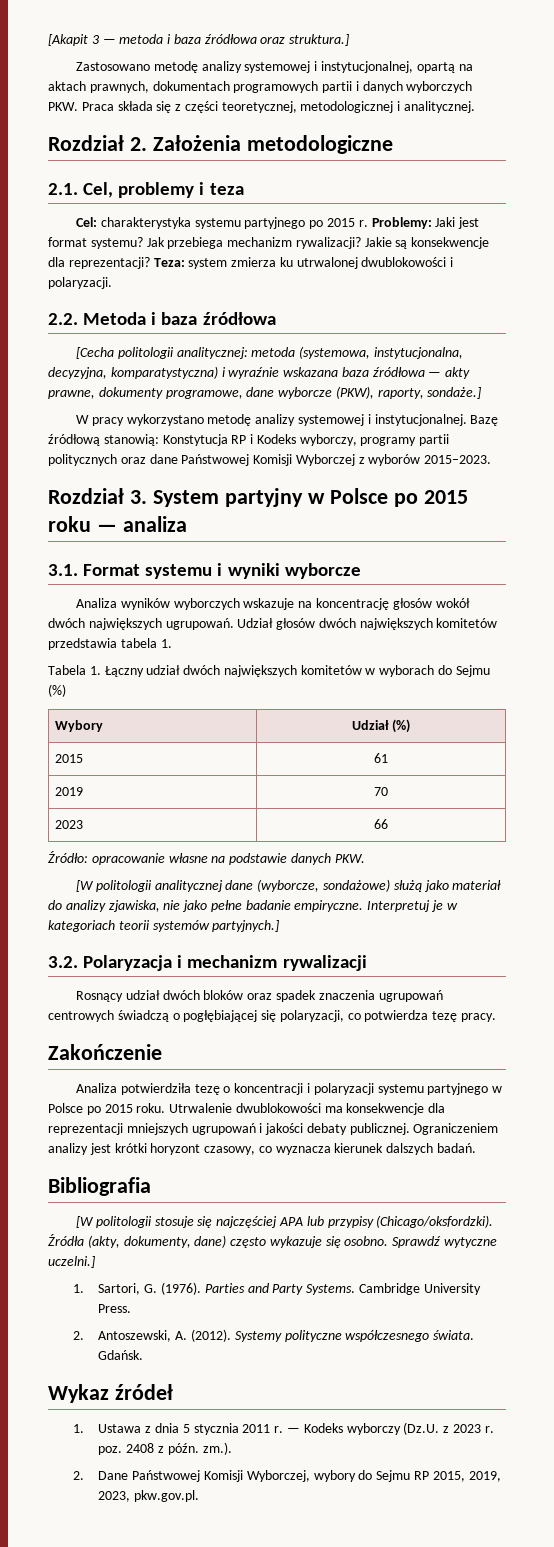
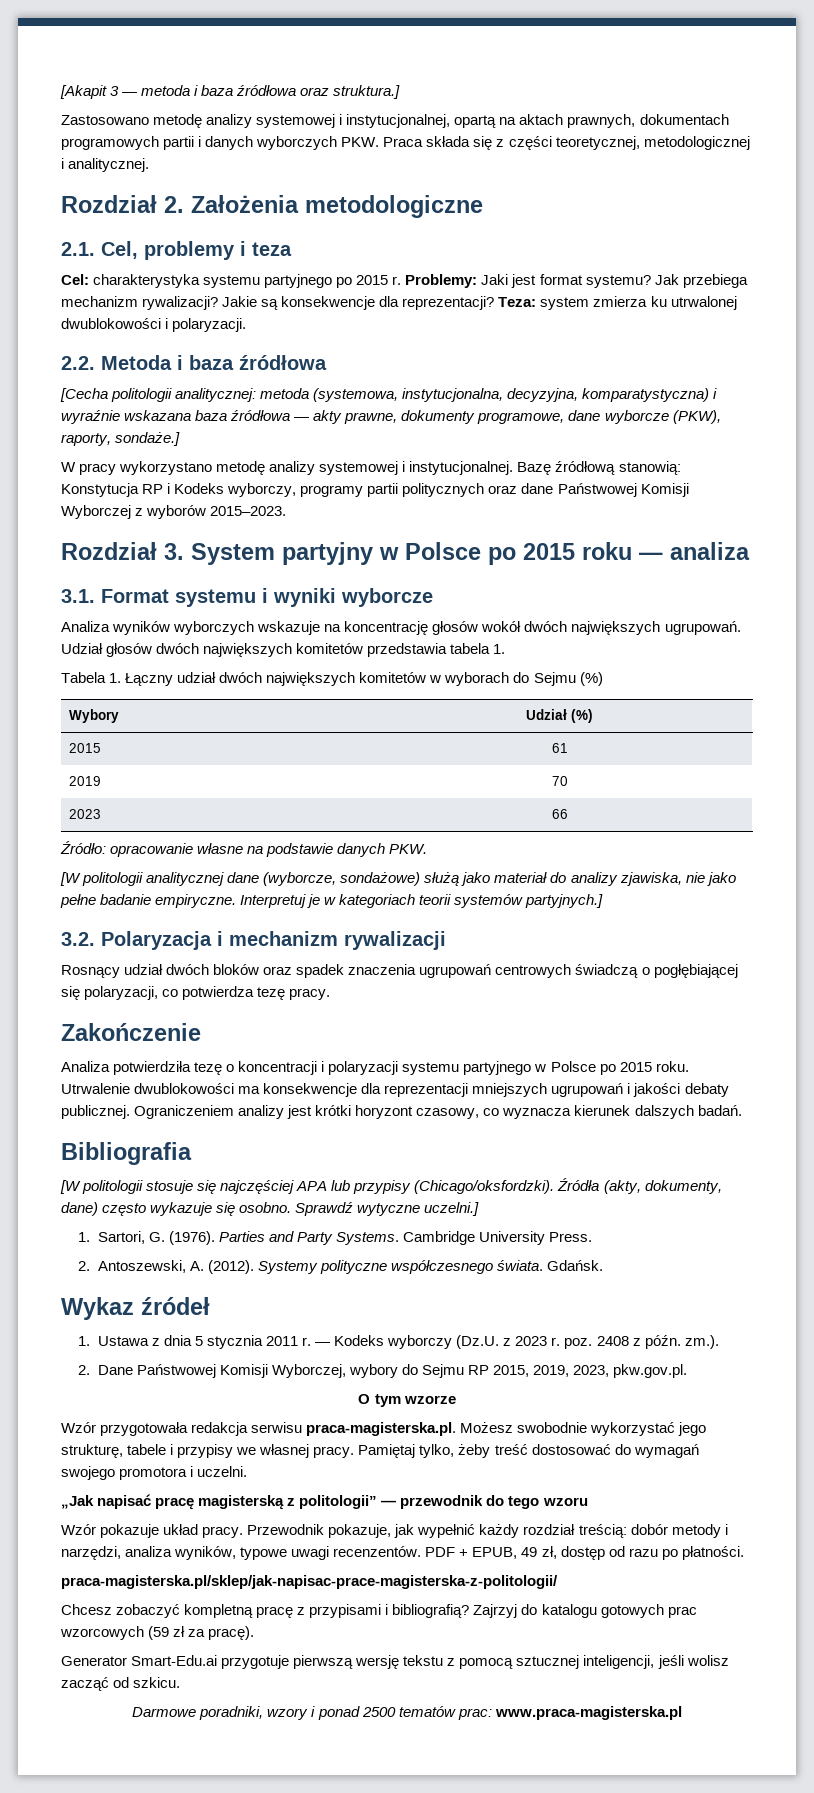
+ O tym wzorze
+ Wzór przygotowała redakcja serwisu praca-magisterska.pl. Możesz swobodnie wykorzystać jego strukturę, tabele i przypisy we własnej pracy. Pamiętaj tylko, żeby treść dostosować do wymagań swojego promotora i uczelni.
+ „Jak napisać pracę magisterską z politologii” — przewodnik do tego wzoru
+ Wzór pokazuje układ pracy. Przewodnik pokazuje, jak wypełnić każdy rozdział treścią: dobór metody i narzędzi, analiza wyników, typowe uwagi recenzentów. PDF + EPUB, 49 zł, dostęp od razu po płatności.
+ praca-magisterska.pl/sklep/jak-napisac-prace-magisterska-z-politologii/
+ Chcesz zobaczyć kompletną pracę z przypisami i bibliografią? Zajrzyj do katalogu gotowych prac wzorcowych (59 zł za pracę).
+ Generator Smart-Edu.ai przygotuje pierwszą wersję tekstu z pomocą sztucznej inteligencji, jeśli wolisz zacząć od szkicu.
+ Darmowe poradniki, wzory i ponad 2500 tematów prac: www.praca-magisterska.pl

